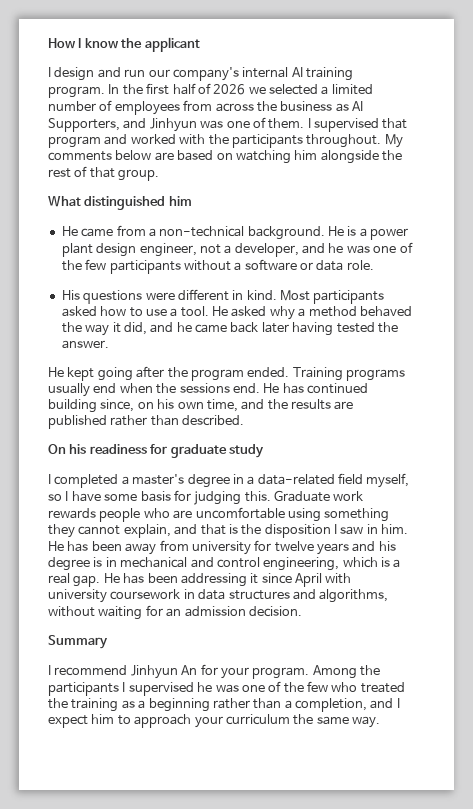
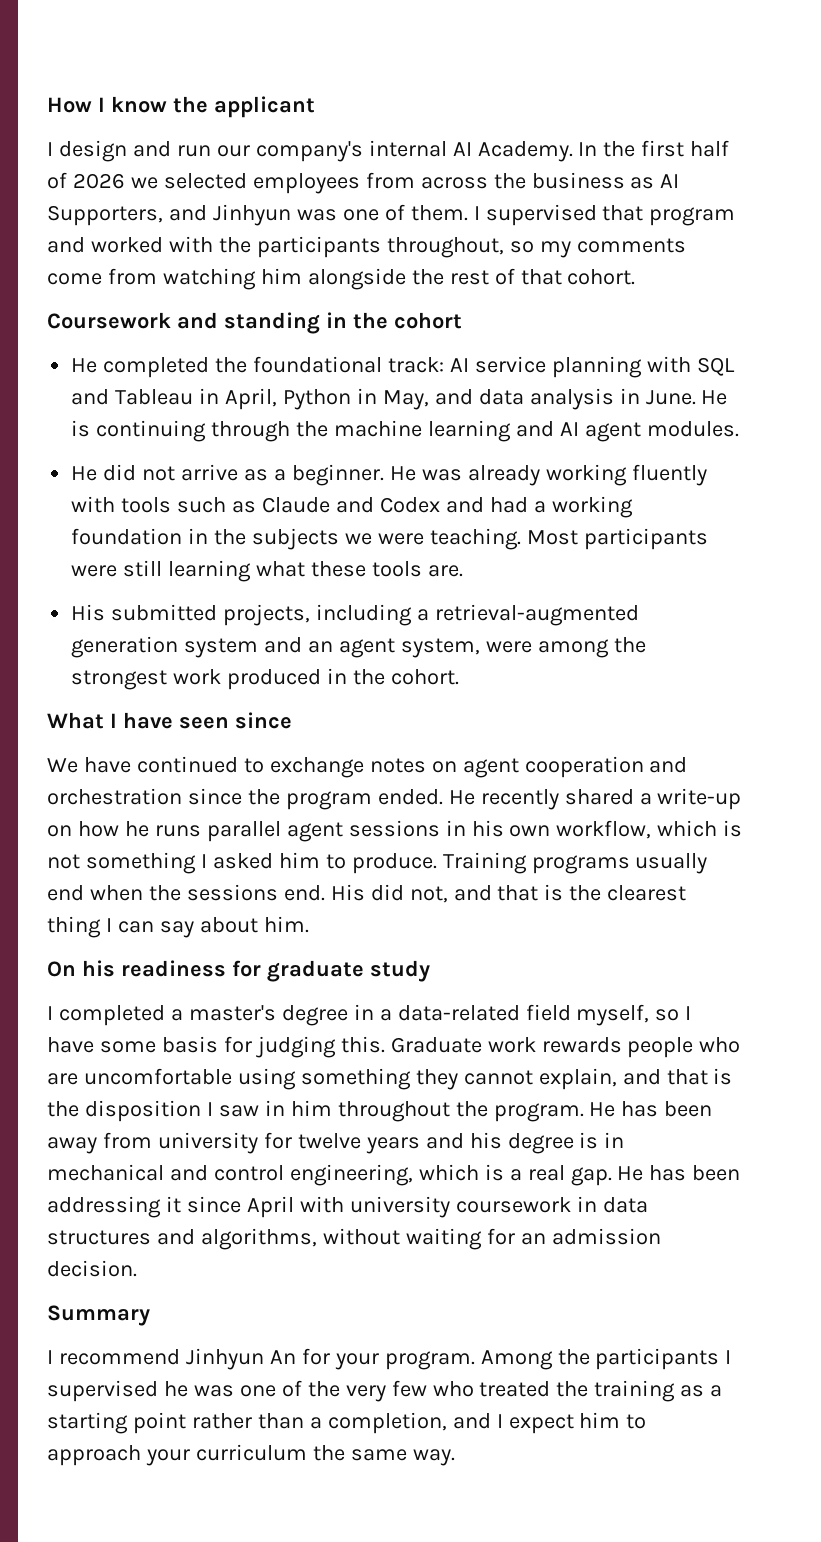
- I design and run our company's internal AI training program.
+ I design and run our company's internal AI Academy.
- In the first half of 2026 we selected a limited number of employees from across the business as AI Supporters, and Jinhyun was one of them.
+ In the first half of 2026 we selected employees from across the business as AI Supporters, and Jinhyun was one of them.
- I supervised that program and worked with the participants throughout. My comments below are based on watching him alongside the rest of that group.
- What distinguished him
- He came from a non-technical background. He is a power plant design engineer, not a developer, and he was one of the few participants without a software or data role.
- His questions were different in kind. Most participants asked how to use a tool. He asked why a method behaved the way it did, and he came back later having tested the answer.
- He kept going after the program ended.
+ I supervised that program and worked with the participants throughout, so my comments come from watching him alongside the rest of that cohort.
+ Coursework and standing in the cohort
+ He completed the foundational track: AI service planning with SQL and Tableau in April, Python in May, and data analysis in June. He is continuing through the machine learning and AI agent modules.
+ He did not arrive as a beginner. He was already working fluently with tools such as Claude and Codex and had a working foundation in the subjects we were teaching. Most participants were still learning what these tools are.
+ His submitted projects, including a retrieval-augmented generation system and an agent system, were among the strongest work produced in the cohort.
+ What I have seen since
+ We have continued to exchange notes on agent cooperation and orchestration since the program ended. He recently shared a write-up on how he runs parallel agent sessions in his own workflow, which is not something I asked him to produce.
- He has continued building since, on his own time, and the results are published rather than described.
+ His did not, and that is the clearest thing I can say about him.
- Graduate work rewards people who are uncomfortable using something they cannot explain, and that is the disposition I saw in him.
+ Graduate work rewards people who are uncomfortable using something they cannot explain, and that is the disposition I saw in him throughout the program.
- Among the participants I supervised he was one of the few who treated the training as a beginning rather than a completion, and I expect him to approach your curriculum the same way.
+ Among the participants I supervised he was one of the very few who treated the training as a starting point rather than a completion, and I expect him to approach your curriculum the same way.

